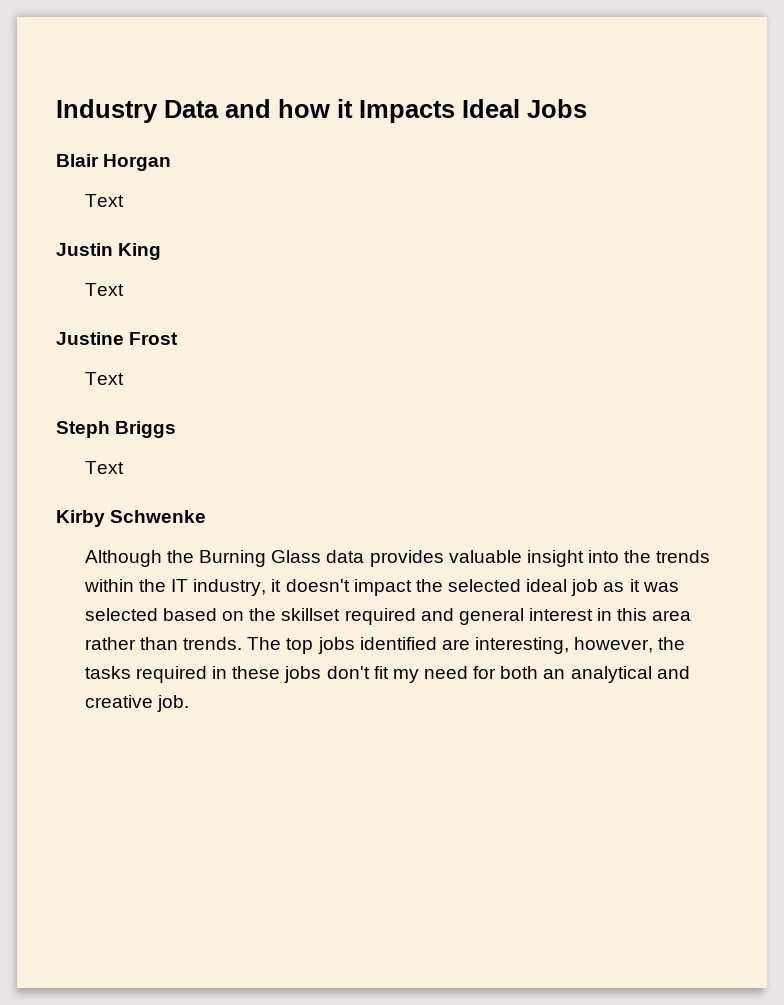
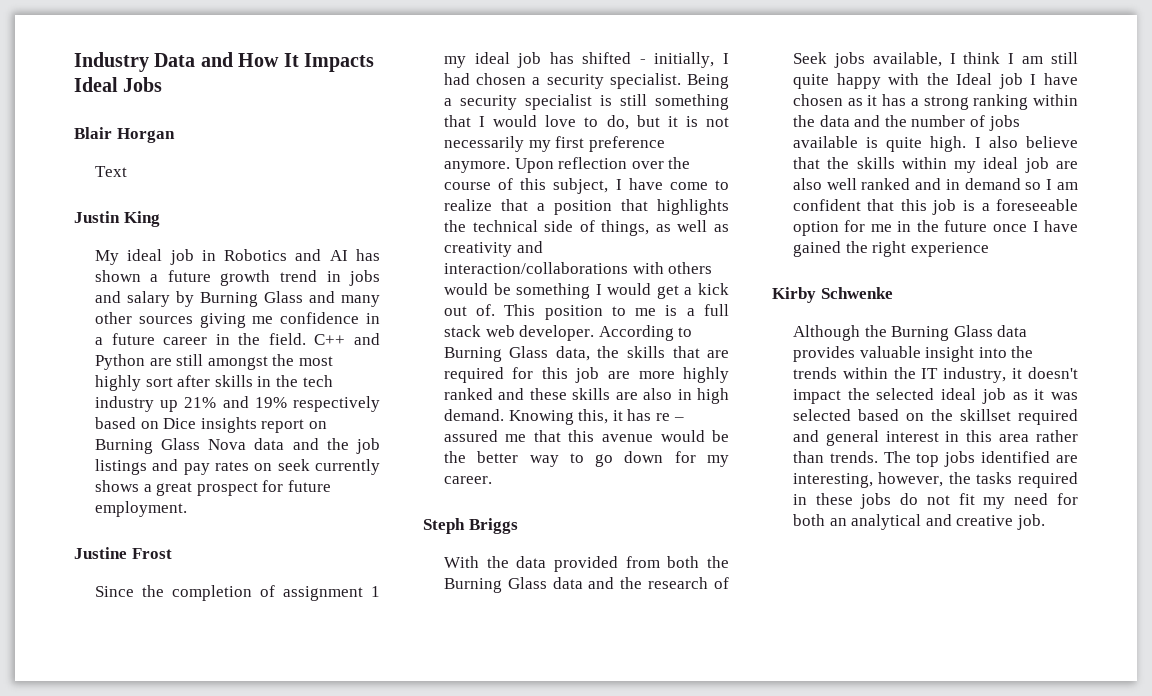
- Industry Data and how it Impacts Ideal Jobs
+ Industry Data and How It Impacts Ideal Jobs
  Justin King
- Text
+ My ideal job in Robotics and AI has shown a future growth trend in jobs and salary by Burning Glass and many other sources giving me confidence in a future career in the field. C++ and Python are still amongst the most highly sort after skills in the tech industry up 21% and 19% respectively based on Dice insights report on Burning Glass Nova data and the job listings and pay rates on seek currently shows a great prospect for future employment.
  Justine Frost
- Text
+ Since the completion of assignment 1 my ideal job has shifted - initially, I had chosen a security specialist. Being a security specialist is still something that I would love to do, but it is not necessarily my first preference anymore. Upon reflection over the course of this subject, I have come to realize that a position that highlights the technical side of things, as well as creativity and interaction/collaborations with others would be something I would get a kick out of. This position to me is a full stack web developer. According to Burning Glass data, the skills that are required for this job are more highly ranked and these skills are also in high demand. Knowing this, it has re – assured me that this avenue would be the better way to go down for my career.
  Steph Briggs
- Text
+ With the data provided from both the Burning Glass data and the research of Seek jobs available, I think I am still quite happy with the Ideal job I have chosen as it has a strong ranking within the data and the number of jobs available is quite high. I also believe that the skills within my ideal job are also well ranked and in demand so I am confident that this job is a foreseeable option for me in the future once I have gained the right experience
- The top jobs identified are interesting, however, the tasks required in these jobs don't fit my need for both an analytical and creative job.
+ The top jobs identified are interesting, however, the tasks required in these jobs do not fit my need for both an analytical and creative job.

